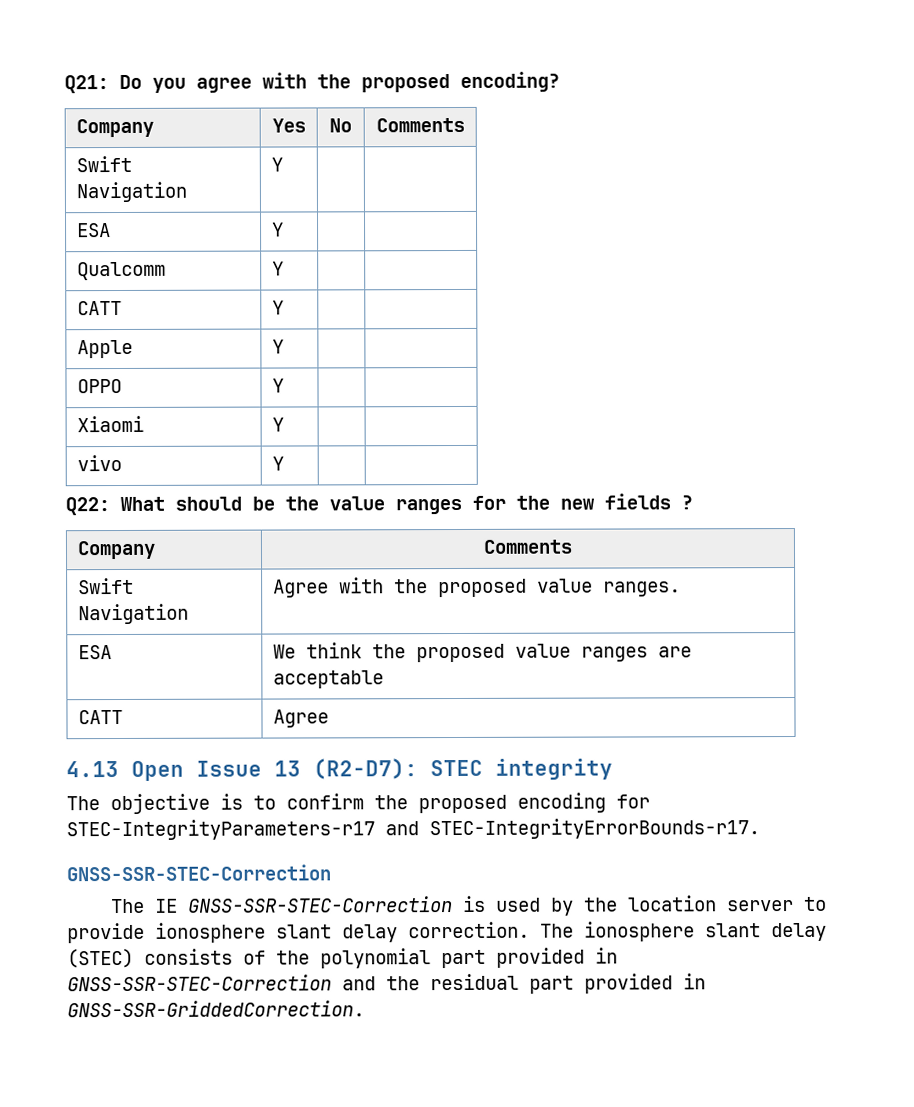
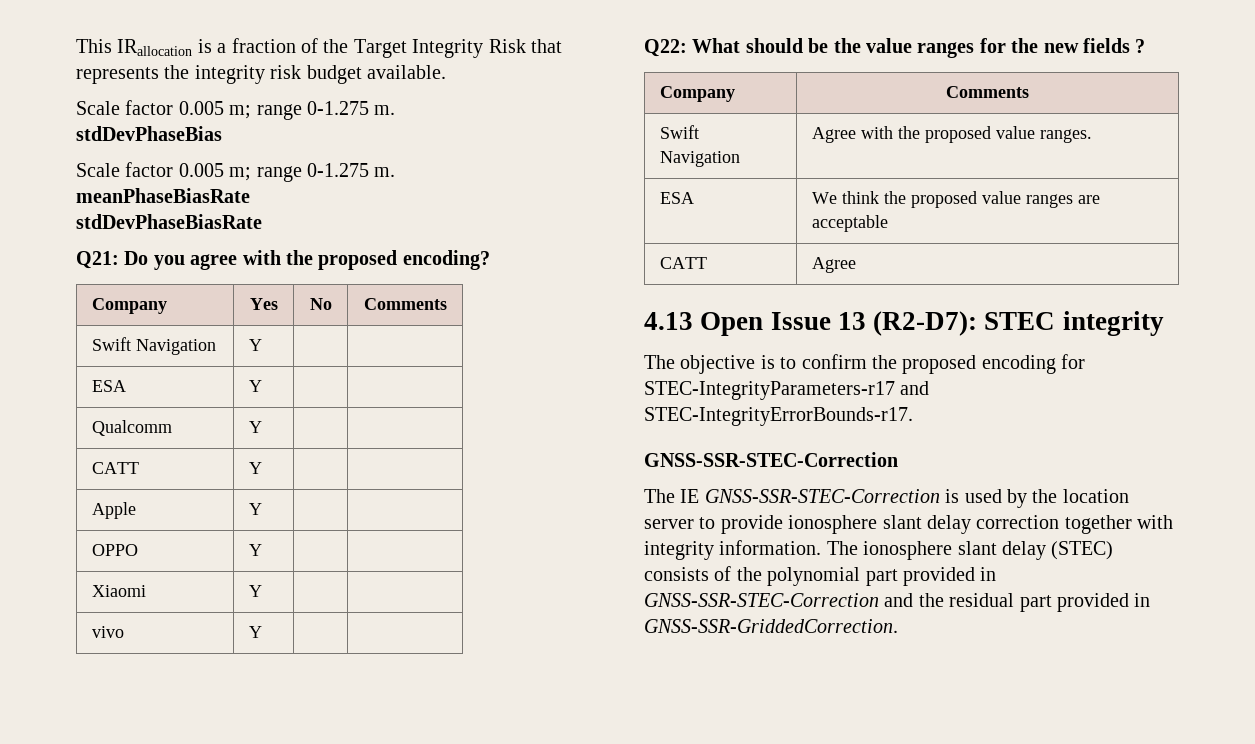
+ This IRallocation is a fraction of the Target Integrity Risk that represents the integrity risk budget available.
+ Scale factor 0.005 m; range 0-1.275 m.
+ stdDevPhaseBias
+ Scale factor 0.005 m; range 0-1.275 m.
+ meanPhaseBiasRate
+ stdDevPhaseBiasRate
- The IE GNSS-SSR-STEC-Correction is used by the location server to provide ionosphere slant delay correction.
+ The IE GNSS-SSR-STEC-Correction is used by the location server to provide ionosphere slant delay correction together with integrity information.

